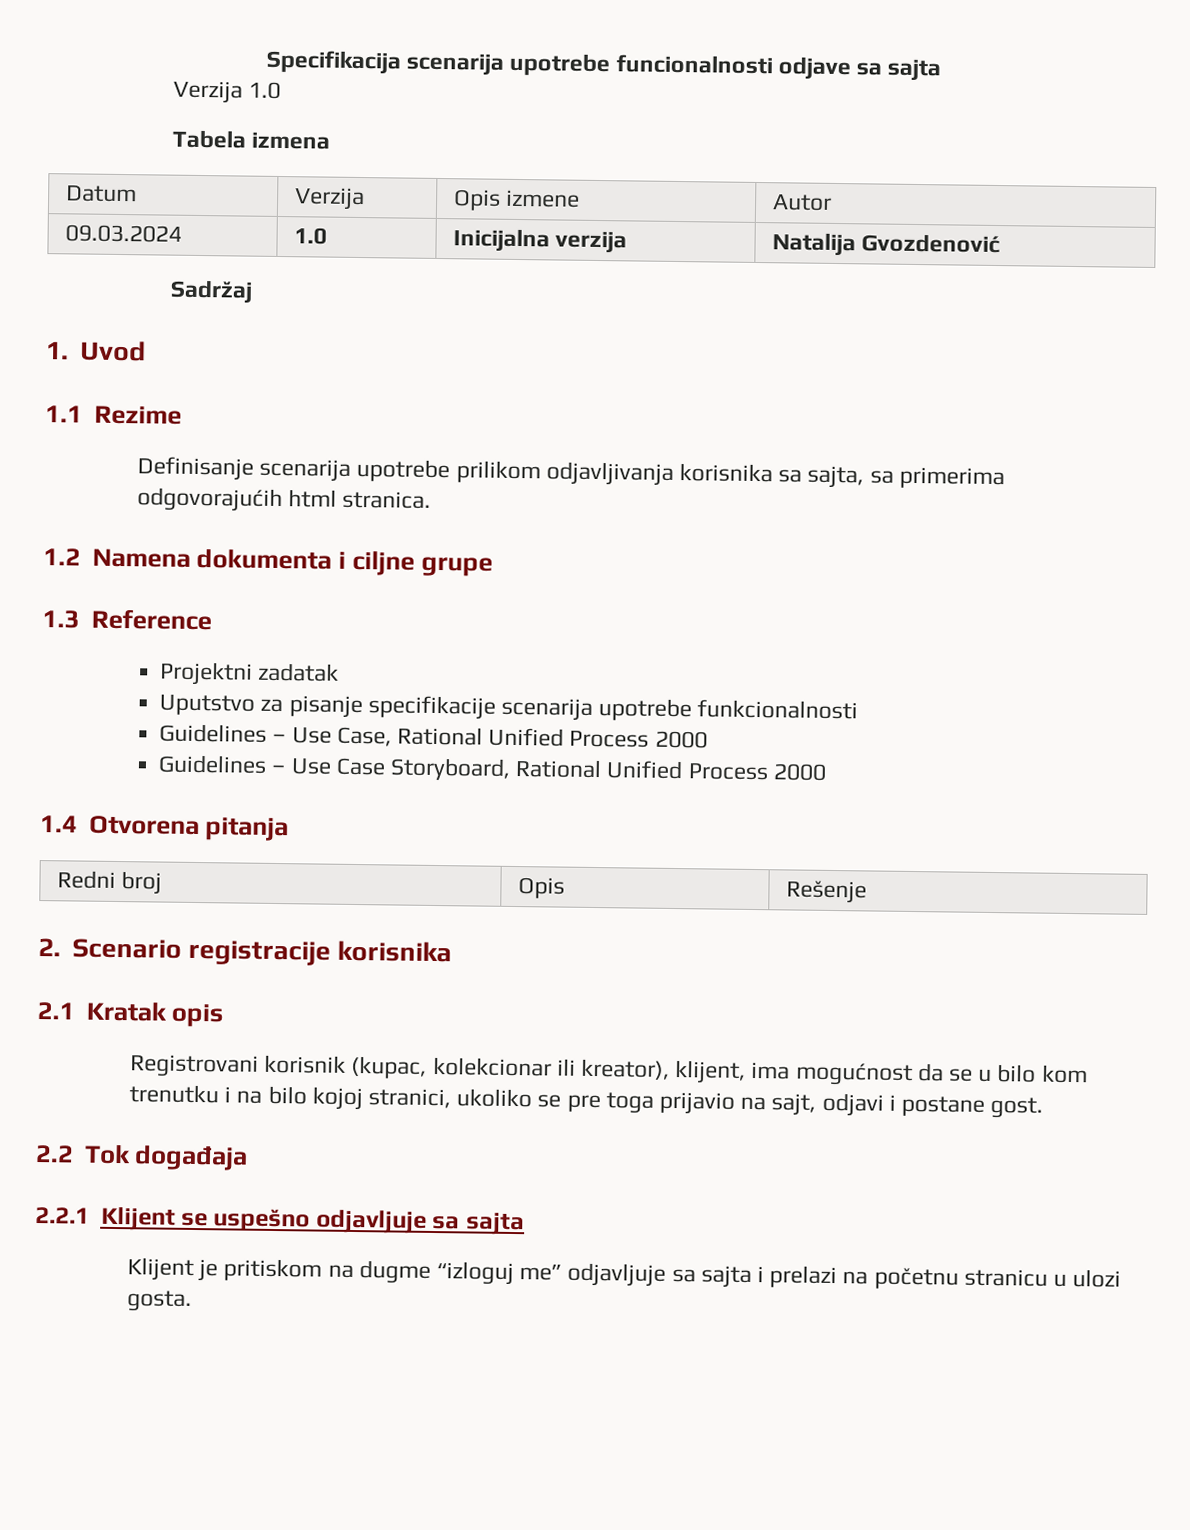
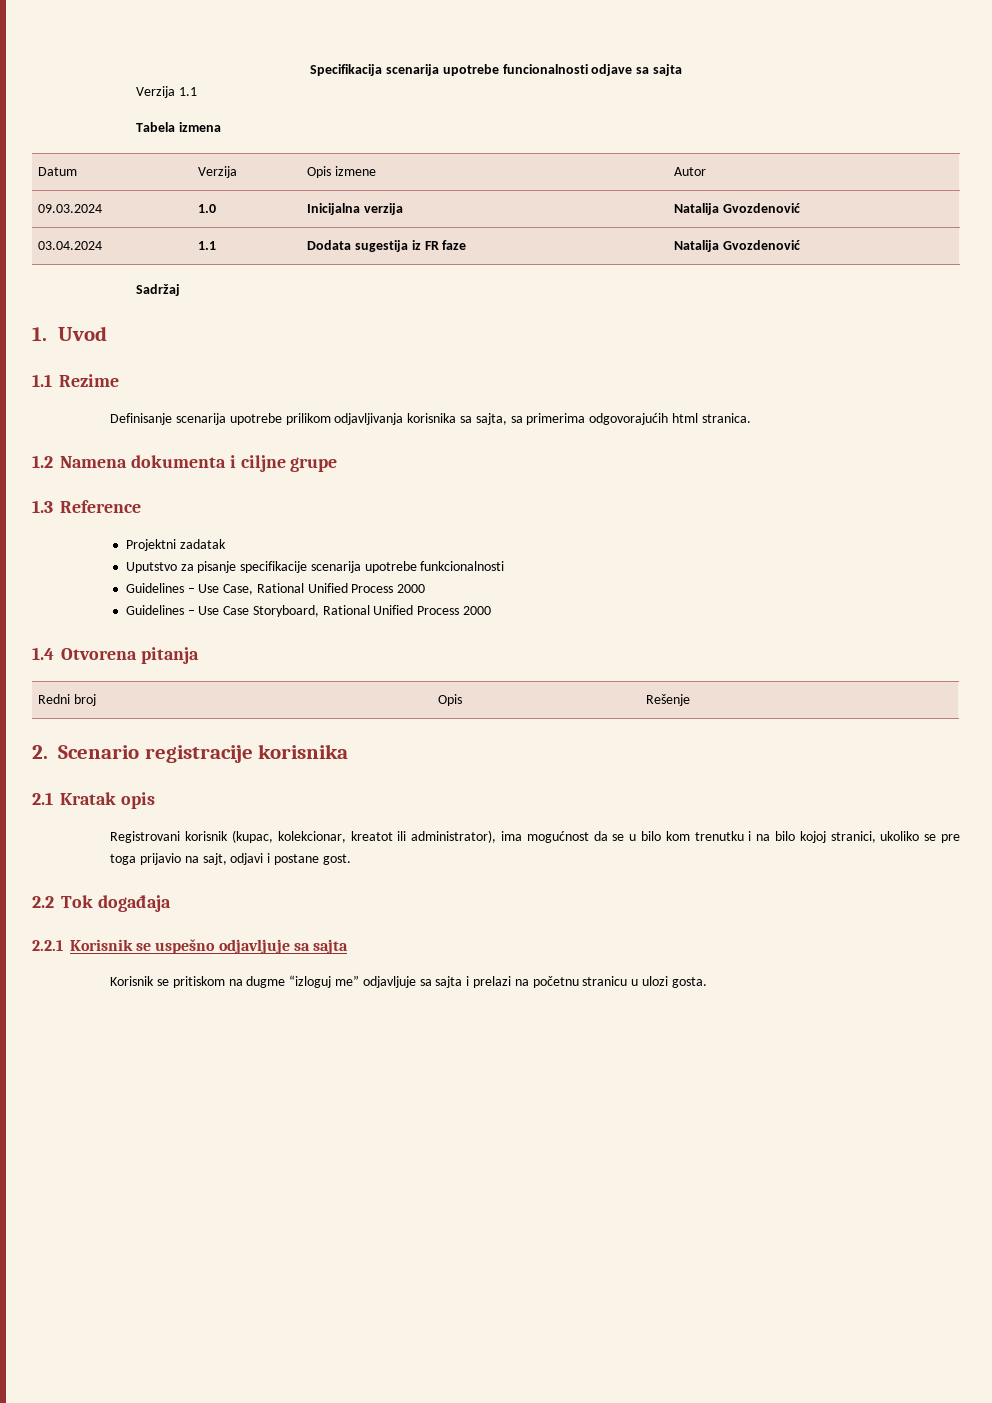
- Verzija 1.0
+ Verzija 1.1
+ 03.04.2024 | 1.1 | Dodata sugestija iz FR faze | Natalija Gvozdenović
- Registrovani korisnik (kupac, kolekcionar ili kreator), klijent, ima mogućnost da se u bilo kom trenutku i na bilo kojoj stranici, ukoliko se pre toga prijavio na sajt, odjavi i postane gost.
+ Registrovani korisnik (kupac, kolekcionar, kreatot ili administrator), ima mogućnost da se u bilo kom trenutku i na bilo kojoj stranici, ukoliko se pre toga prijavio na sajt, odjavi i postane gost.
- 2.2.1 Klijent se uspešno odjavljuje sa sajta
+ 2.2.1 Korisnik se uspešno odjavljuje sa sajta
- Klijent je pritiskom na dugme “izloguj me” odjavljuje sa sajta i prelazi na početnu stranicu u ulozi gosta.
+ Korisnik se pritiskom na dugme “izloguj me” odjavljuje sa sajta i prelazi na početnu stranicu u ulozi gosta.

